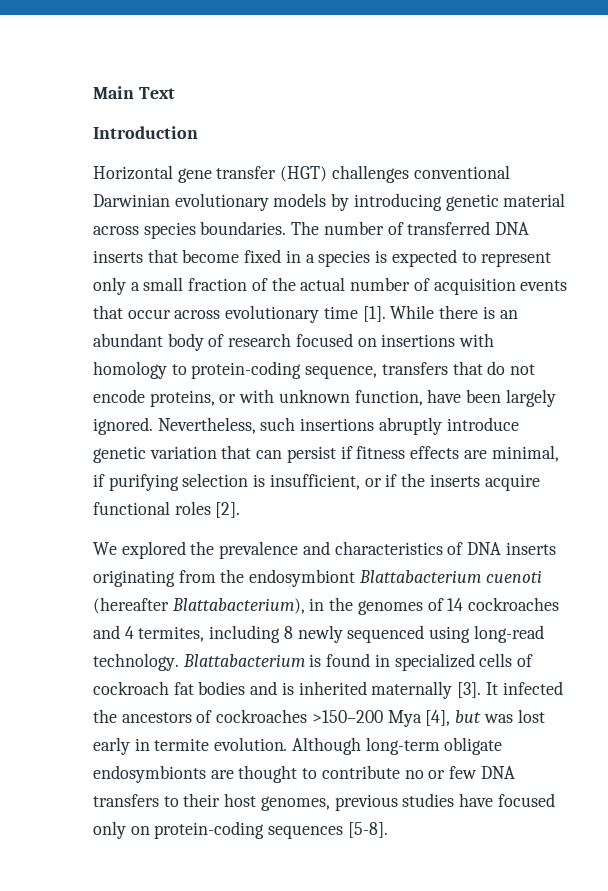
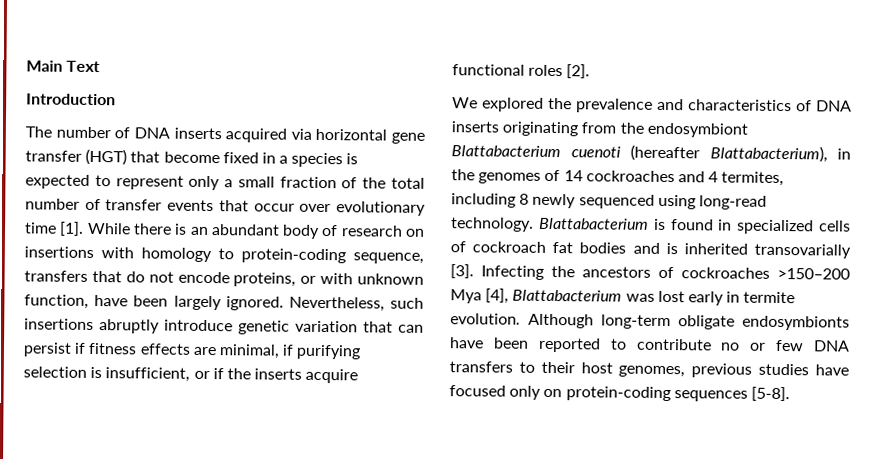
- Horizontal gene transfer (HGT) challenges conventional Darwinian evolutionary models by introducing genetic material across species boundaries. The number of transferred DNA inserts that become fixed in a species is expected to represent only a small fraction of the actual number of acquisition events that occur across evolutionary time [1].
+ The number of DNA inserts acquired via horizontal gene transfer (HGT) that become fixed in a species is expected to represent only a small fraction of the total number of transfer events that occur over evolutionary time [1].
- While there is an abundant body of research focused on insertions with homology to protein-coding sequence, transfers that do not encode proteins, or with unknown function, have been largely ignored.
+ While there is an abundant body of research on insertions with homology to protein-coding sequence, transfers that do not encode proteins, or with unknown function, have been largely ignored.
- Blattabacterium is found in specialized cells of cockroach fat bodies and is inherited maternally [3]. It infected the ancestors of cockroaches >150–200 Mya [4], but was lost early in termite evolution.
+ Blattabacterium is found in specialized cells of cockroach fat bodies and is inherited transovarially [3]. Infecting the ancestors of cockroaches >150–200 Mya [4], Blattabacterium was lost early in termite evolution.
- Although long-term obligate endosymbionts are thought to contribute no or few DNA transfers to their host genomes, previous studies have focused only on protein-coding sequences [5-8].
+ Although long-term obligate endosymbionts have been reported to contribute no or few DNA transfers to their host genomes, previous studies have focused only on protein-coding sequences [5-8].

